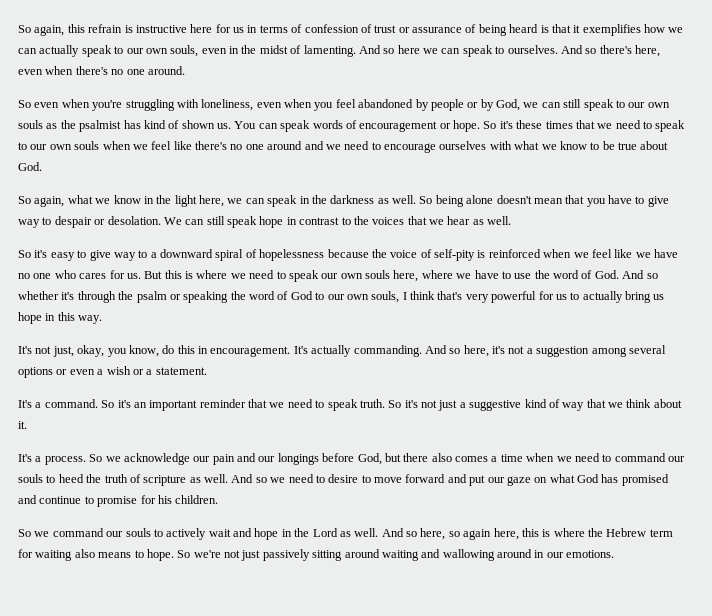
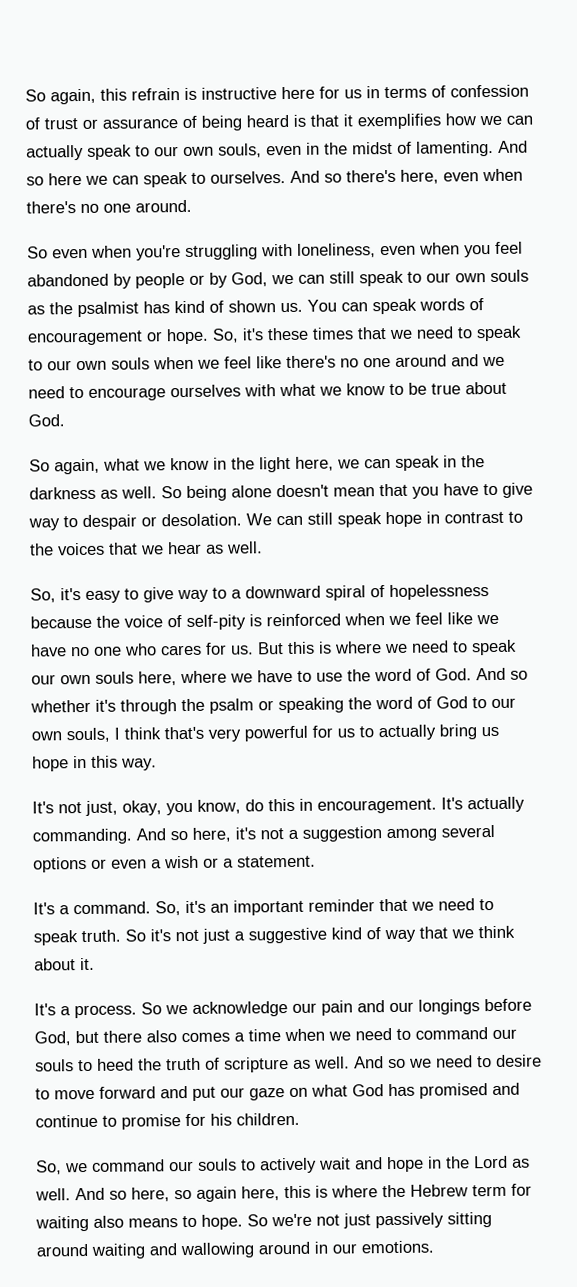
- So it's these times that we need to speak to our own souls when we feel like there's no one around and we need to encourage ourselves with what we know to be true about God.
+ So, it's these times that we need to speak to our own souls when we feel like there's no one around and we need to encourage ourselves with what we know to be true about God.
- So it's easy to give way to a downward spiral of hopelessness because the voice of self-pity is reinforced when we feel like we have no one who cares for us.
+ So, it's easy to give way to a downward spiral of hopelessness because the voice of self-pity is reinforced when we feel like we have no one who cares for us.
- So it's an important reminder that we need to speak truth.
+ So, it's an important reminder that we need to speak truth.
- So we command our souls to actively wait and hope in the Lord as well.
+ So, we command our souls to actively wait and hope in the Lord as well.

